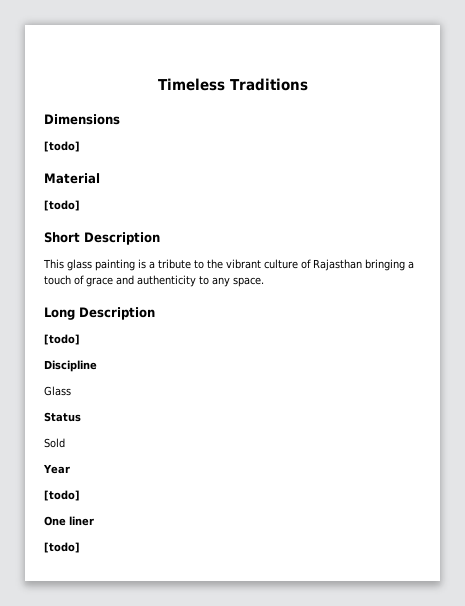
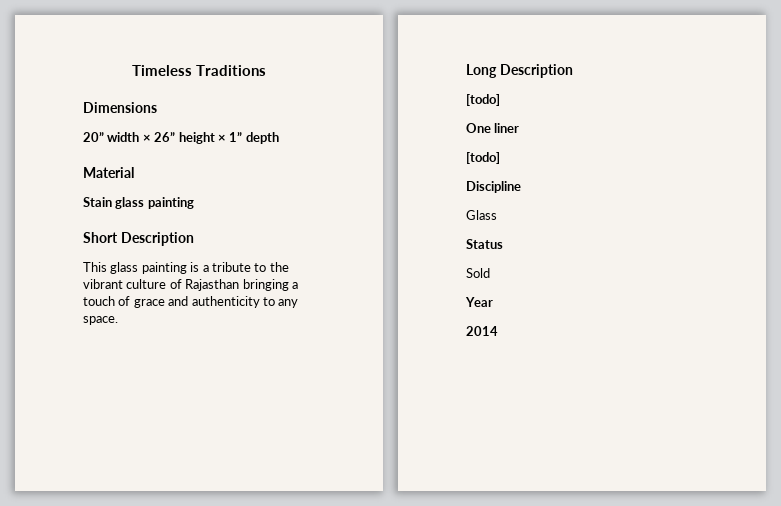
  Dimensions
- [todo]
+ 20” width × 26” height × 1” depth
  Material
- [todo]
+ Stain glass painting
+ One liner
+ [todo]
  Year
- [todo]
- One liner
- [todo]
+ 2014

